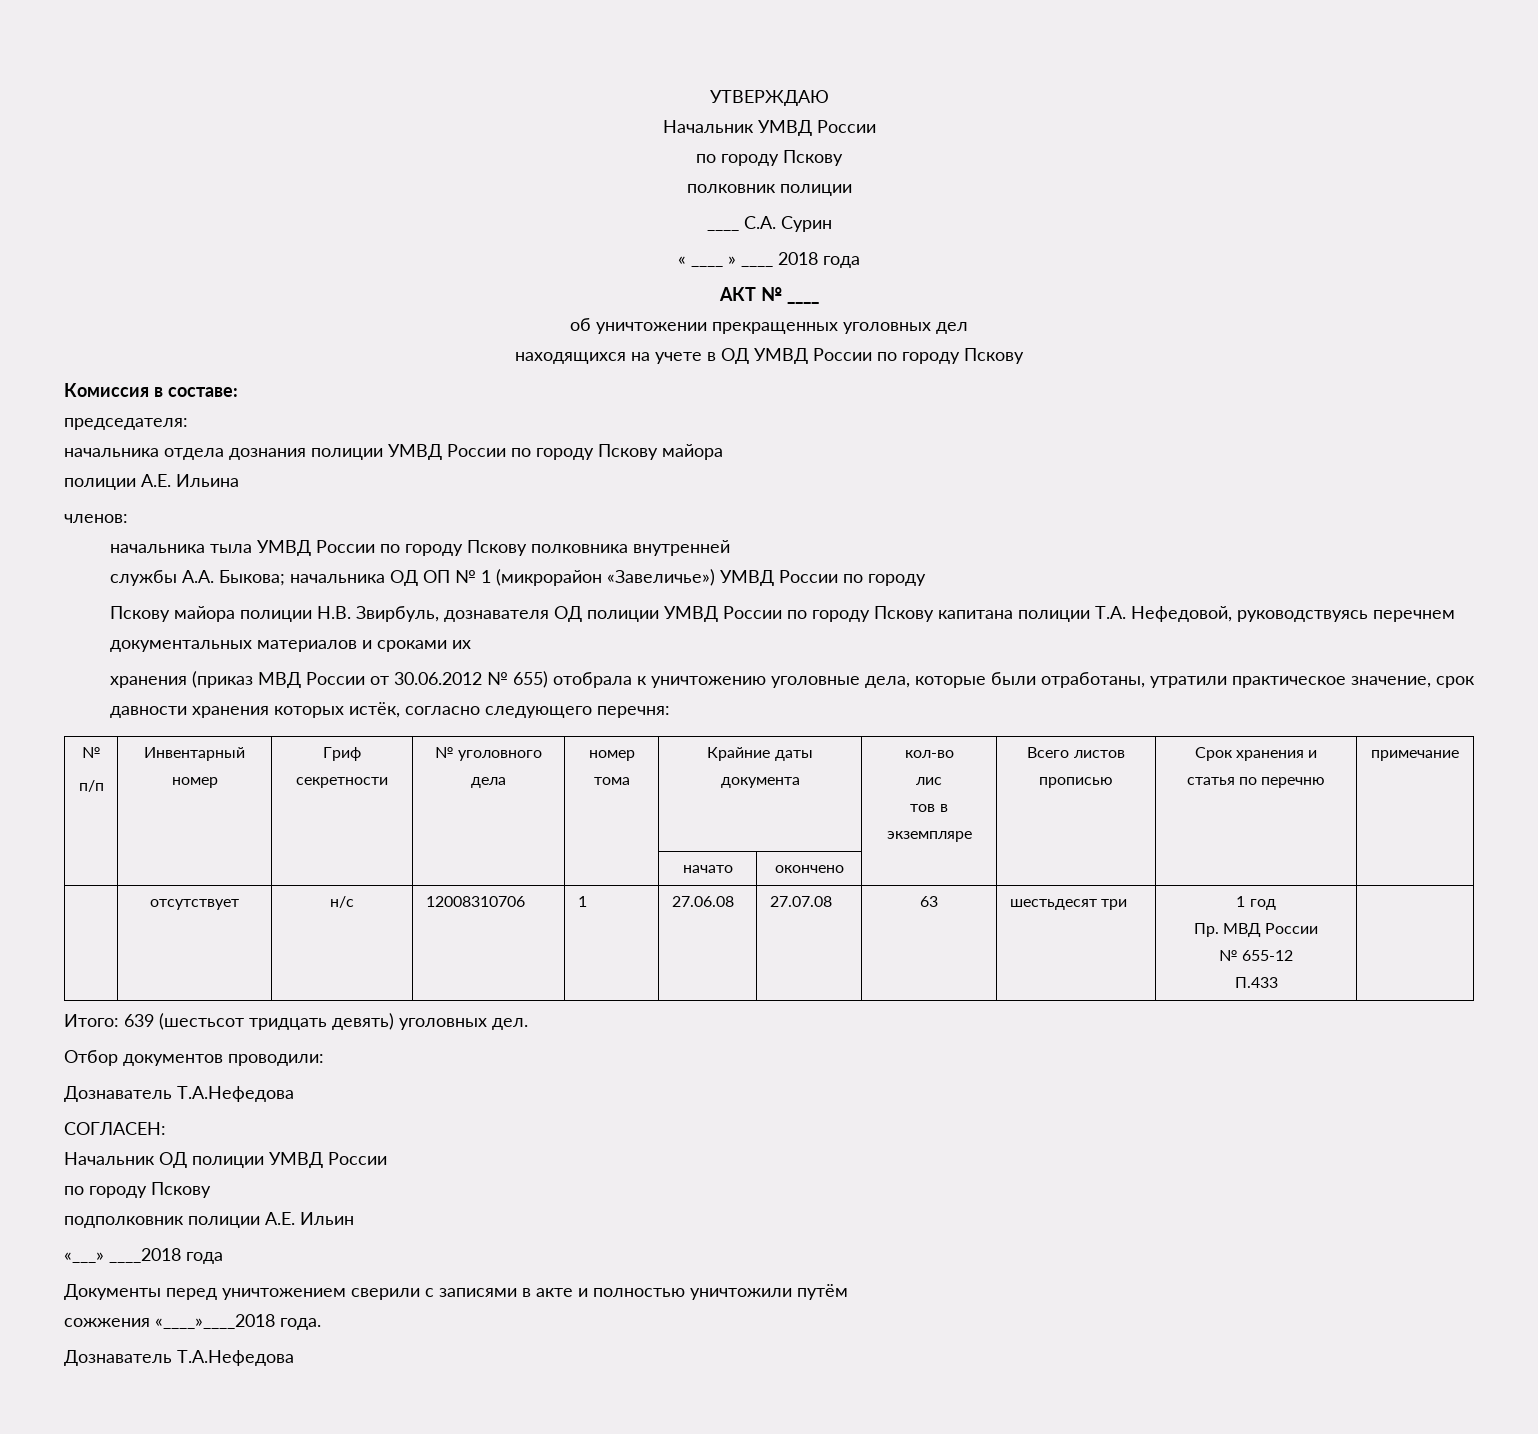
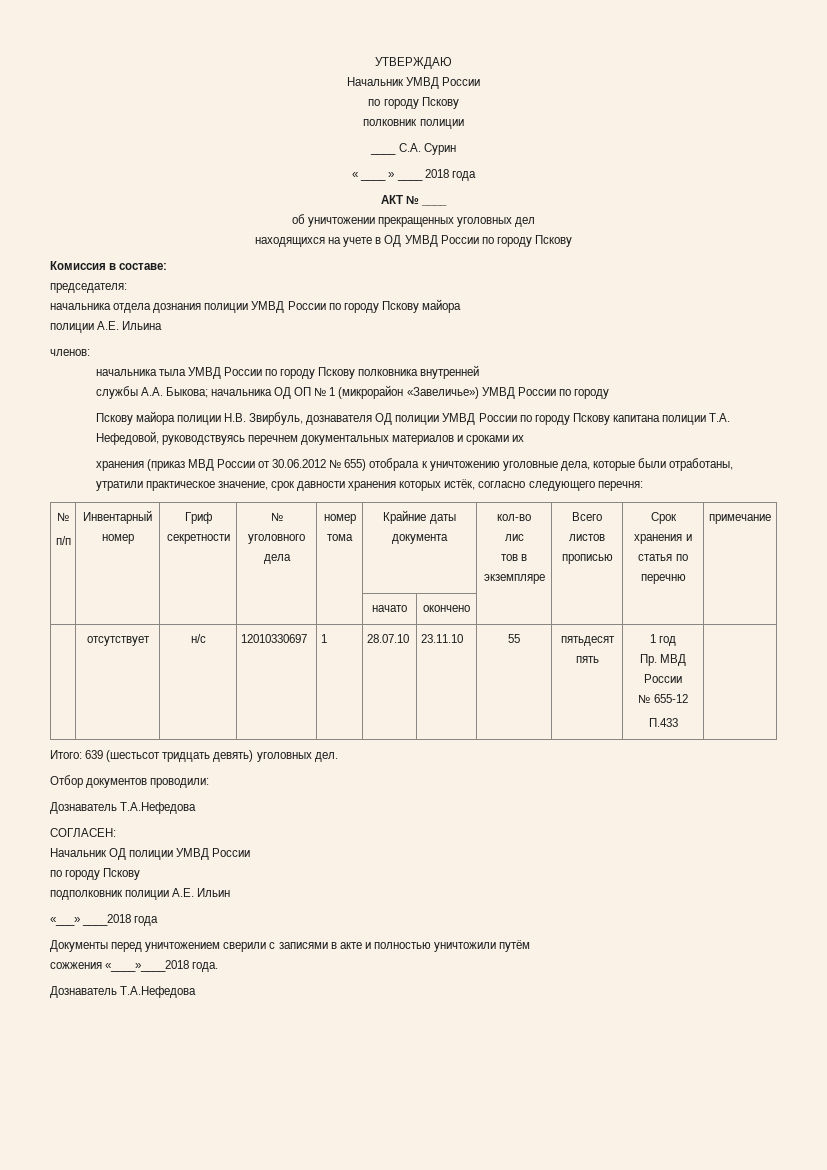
- | отсутствует | н/с | 12008310706 | 1 | 27.06.08 | 27.07.08 | 63 | шестьдесят три | 1 год
+ | отсутствует | н/с | 12010330697 | 1 | 28.07.10 | 23.11.10 | 55 | пятьдесят пять | 1 год

